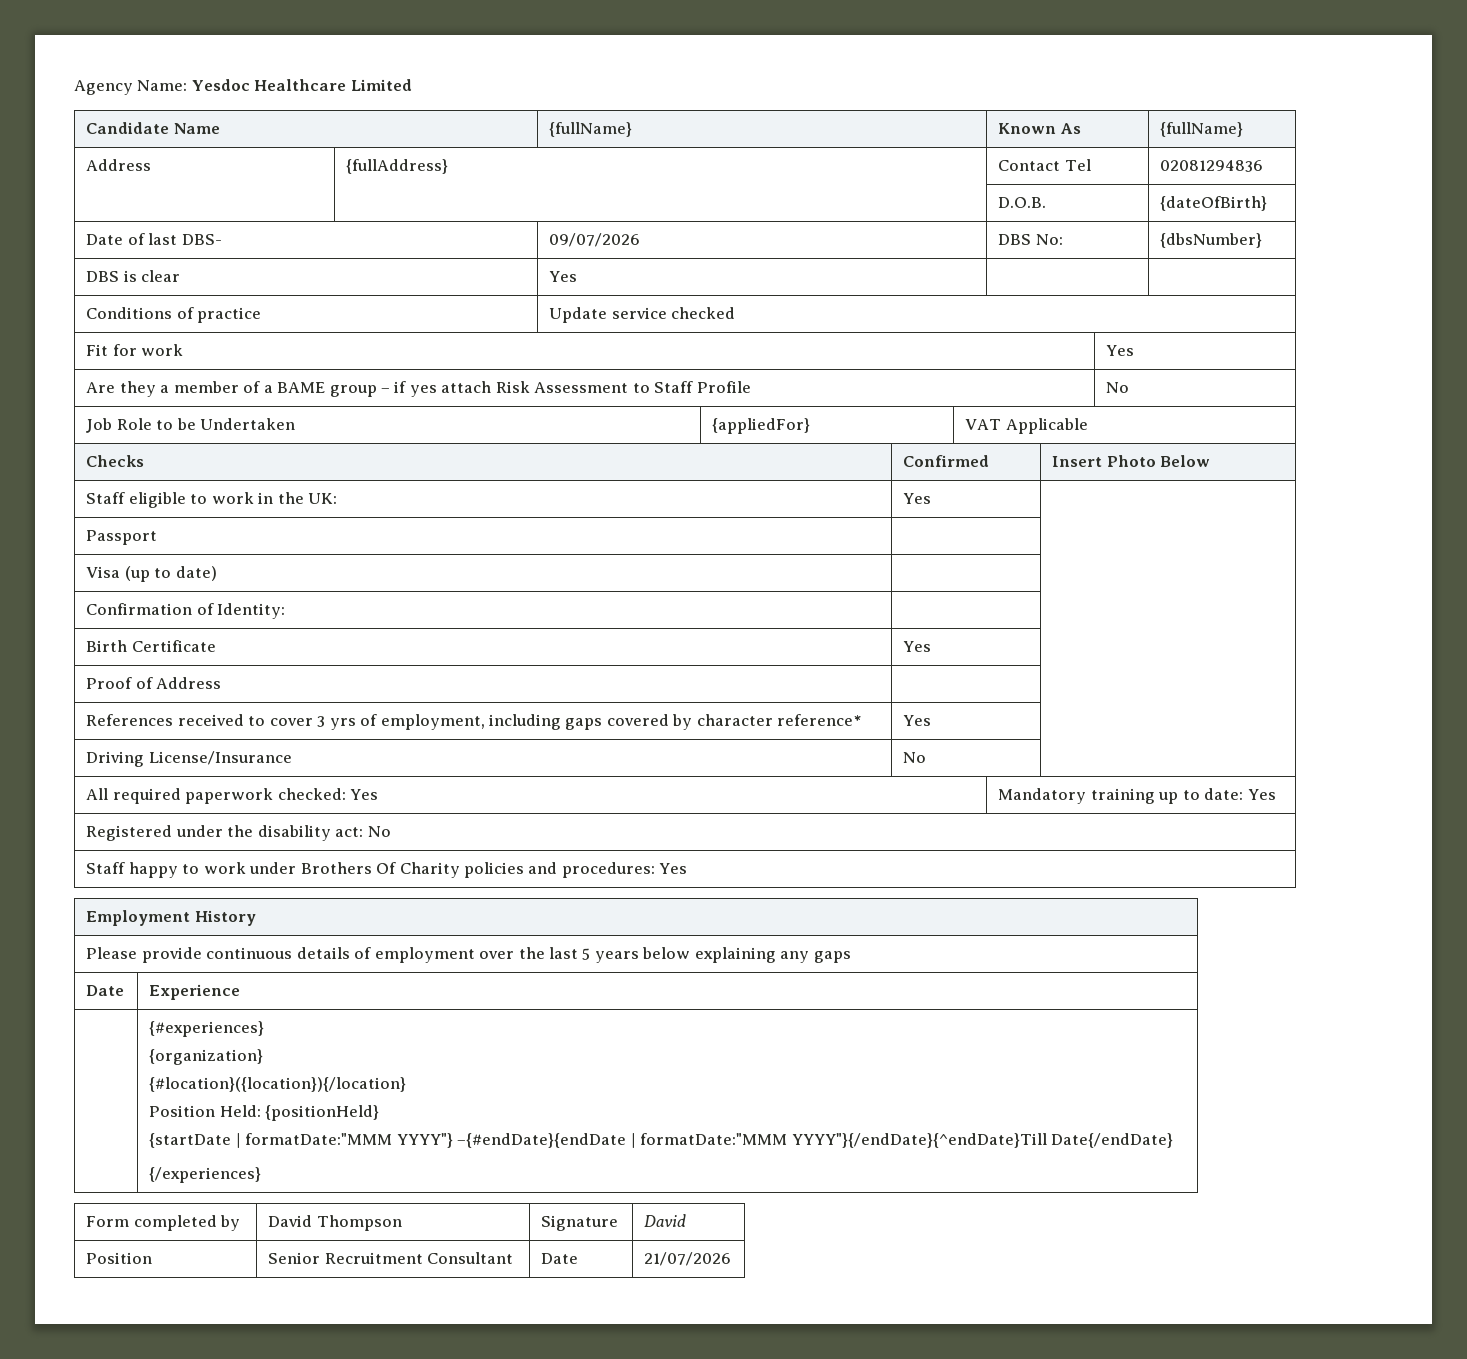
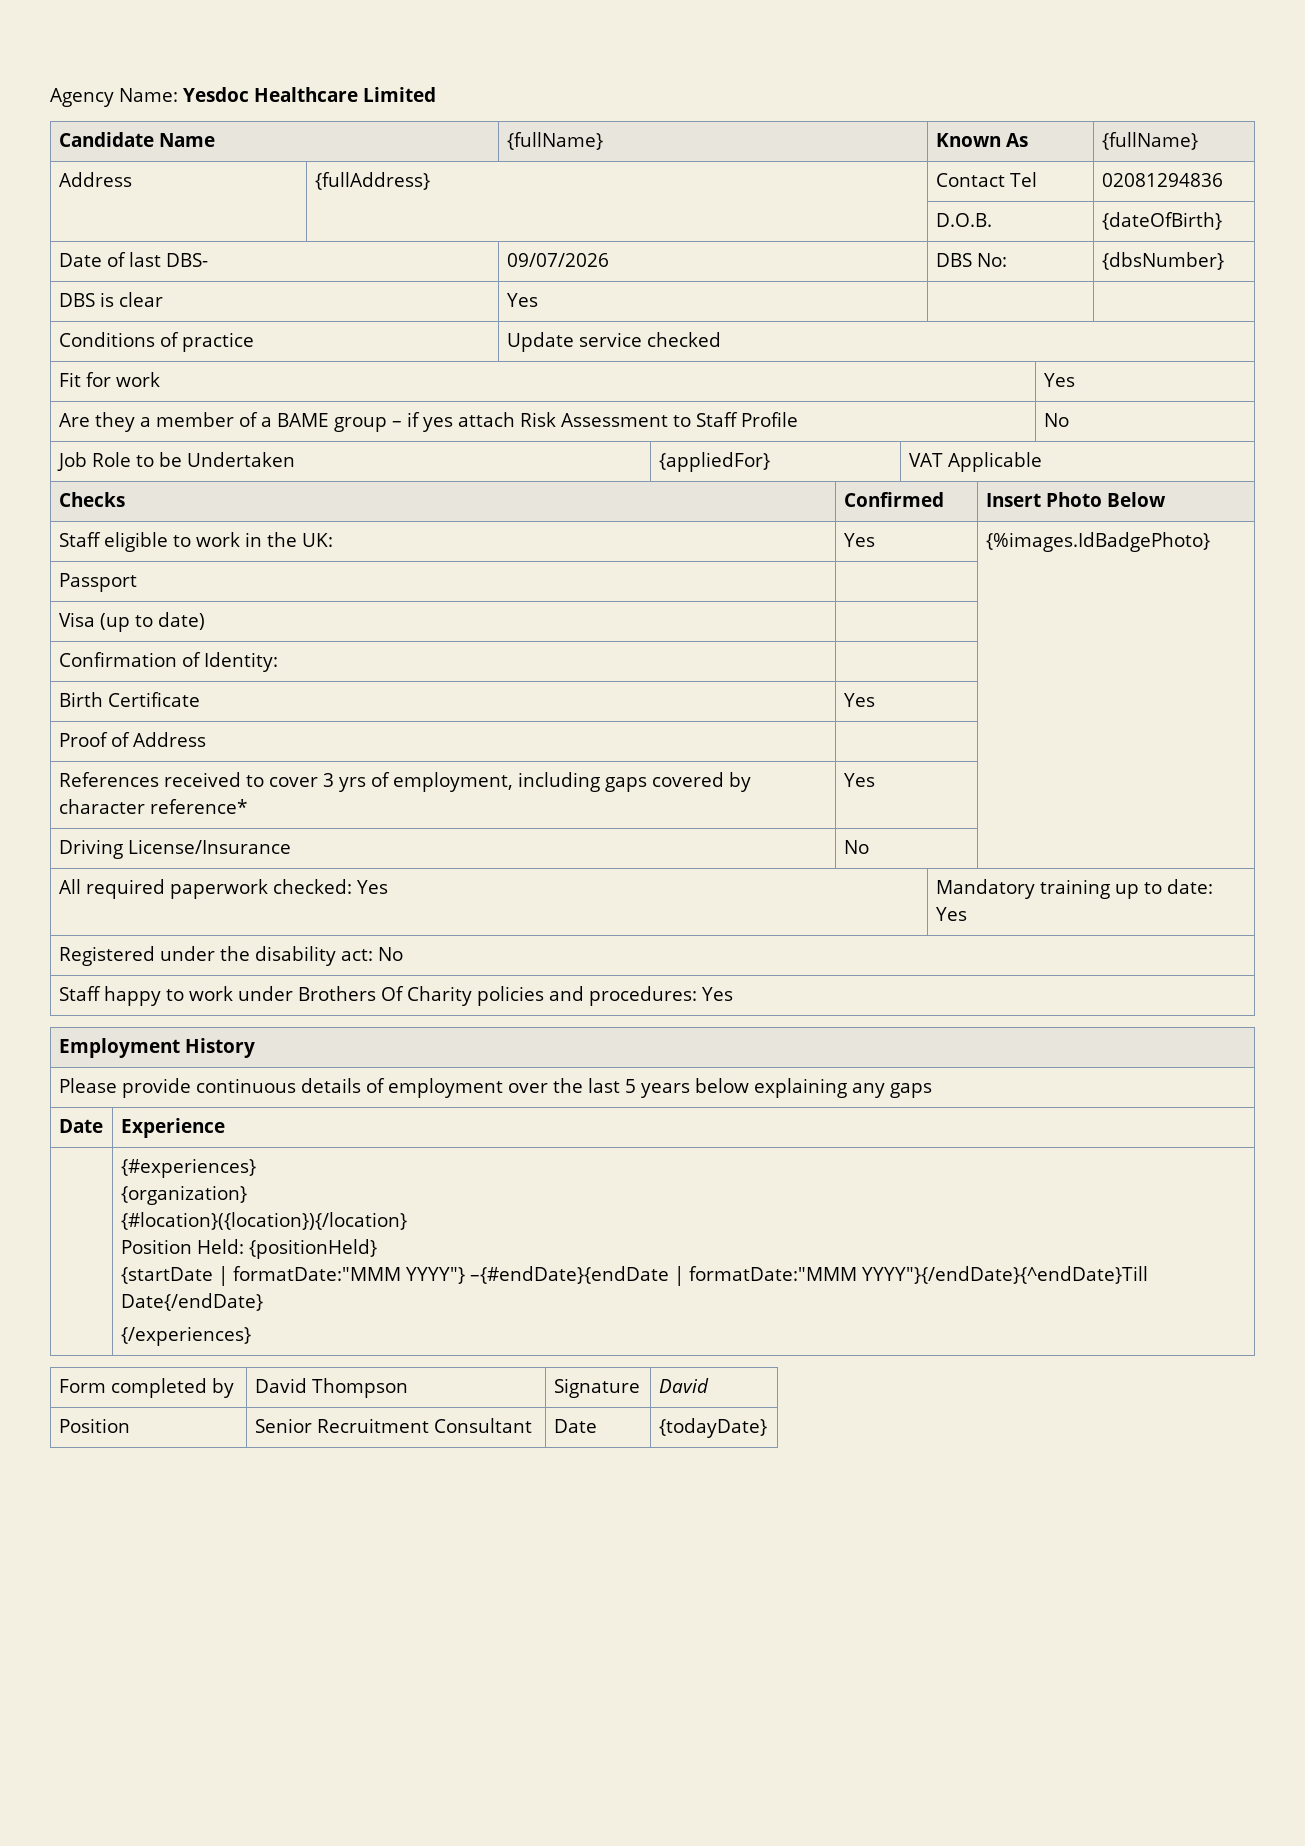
- Staff eligible to work in the UK: | Yes |
+ Staff eligible to work in the UK: | Yes | {%images.IdBadgePhoto}
- Position | Senior Recruitment Consultant | Date | 21/07/2026
+ Position | Senior Recruitment Consultant | Date | {todayDate}

